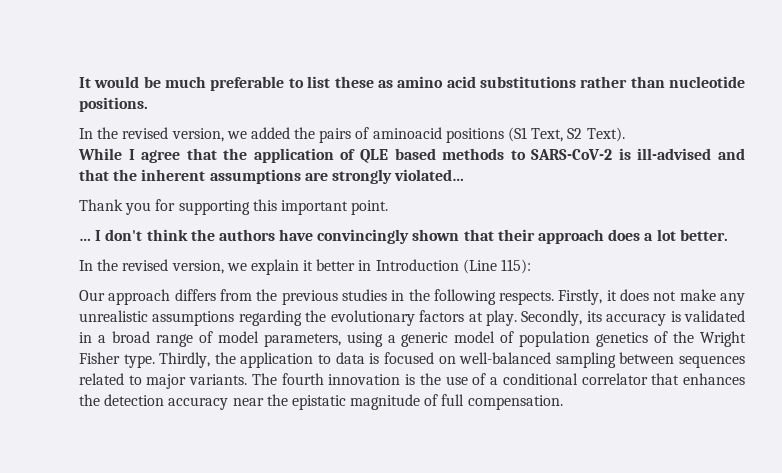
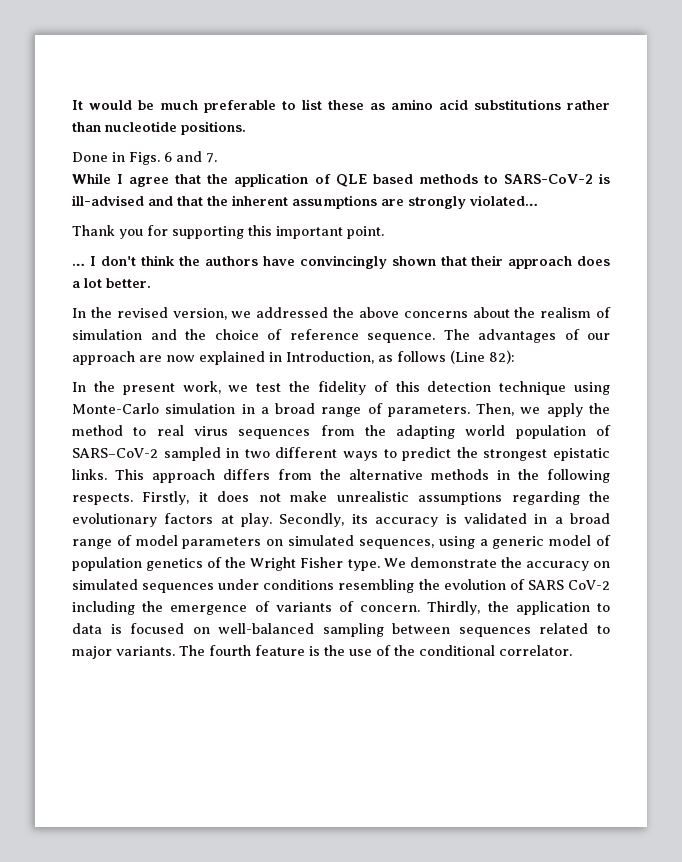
- In the revised version, we added the pairs of aminoacid positions (S1 Text, S2 Text).
+ Done in Figs. 6 and 7.
- In the revised version, we explain it better in Introduction (Line 115):
- Our approach differs from the previous studies in the following respects.
+ In the revised version, we addressed the above concerns about the realism of simulation and the choice of reference sequence. The advantages of our approach are now explained in Introduction, as follows (Line 82):
+ In the present work, we test the fidelity of this detection technique using Monte-Carlo simulation in a broad range of parameters. Then, we apply the method to real virus sequences from the adapting world population of SARS–CoV-2 sampled in two different ways to predict the strongest epistatic links. This approach differs from the alternative methods in the following respects.
- Firstly, it does not make any unrealistic assumptions regarding the evolutionary factors at play.
+ Firstly, it does not make unrealistic assumptions regarding the evolutionary factors at play.
- Secondly, its accuracy is validated in a broad range of model parameters, using a generic model of population genetics of the Wright Fisher type.
+ Secondly, its accuracy is validated in a broad range of model parameters on simulated sequences, using a generic model of population genetics of the Wright Fisher type.
+ We demonstrate the accuracy on simulated sequences under conditions resembling the evolution of SARS CoV-2 including the emergence of variants of concern.
- The fourth innovation is the use of a conditional correlator that enhances the detection accuracy near the epistatic magnitude of full compensation.
+ The fourth feature is the use of the conditional correlator.

